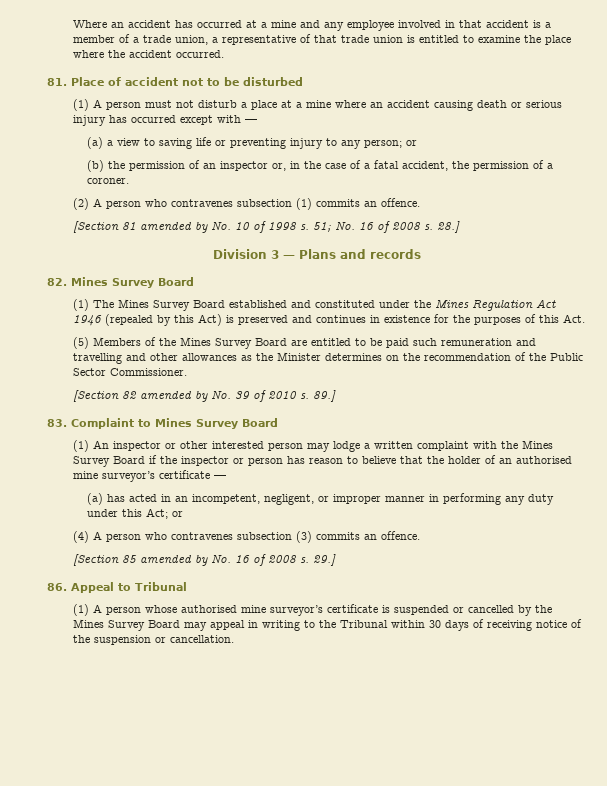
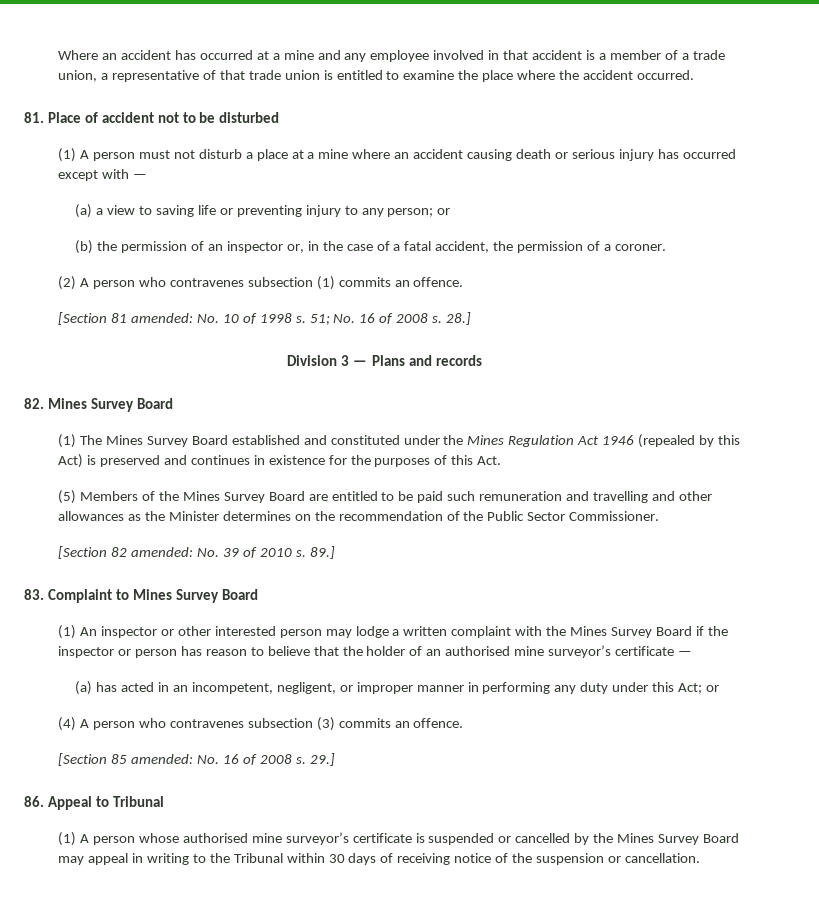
- [Section 81 amended by No. 10 of 1998 s.
+ [Section 81 amended: No. 10 of 1998 s.
- [Section 82 amended by No. 39 of 2010 s.
+ [Section 82 amended: No. 39 of 2010 s.
- [Section 85 amended by No. 16 of 2008 s.
+ [Section 85 amended: No. 16 of 2008 s.

